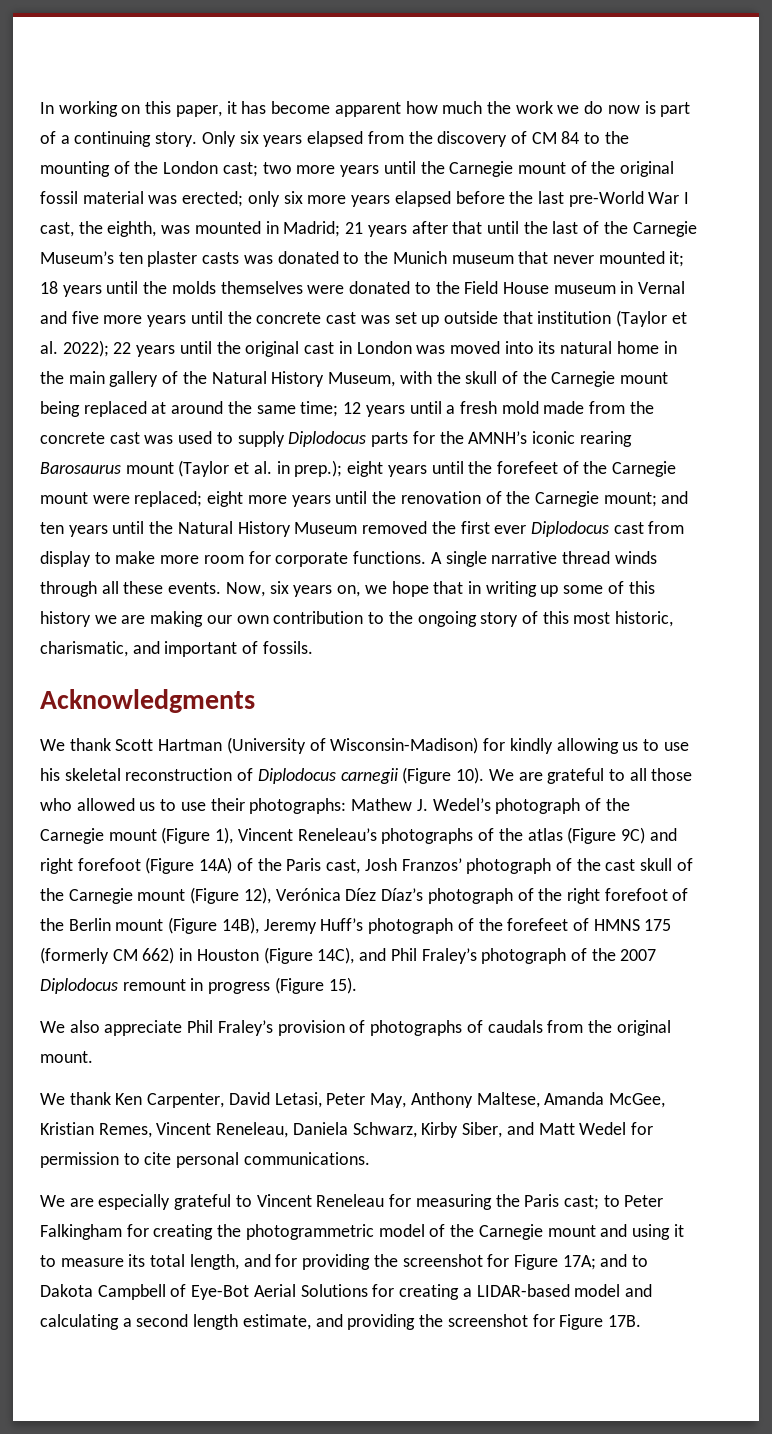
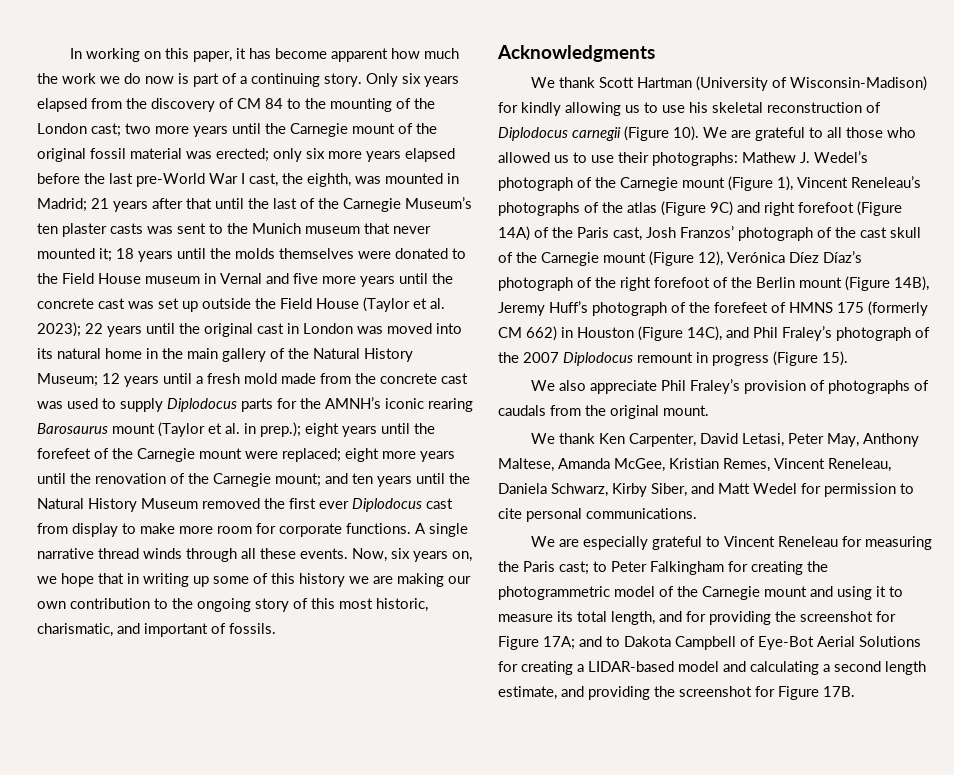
- 21 years after that until the last of the Carnegie Museum’s ten plaster casts was donated to the Munich museum that never mounted it;
+ 21 years after that until the last of the Carnegie Museum’s ten plaster casts was sent to the Munich museum that never mounted it;
- 18 years until the molds themselves were donated to the Field House museum in Vernal and five more years until the concrete cast was set up outside that institution (Taylor et al. 2022);
+ 18 years until the molds themselves were donated to the Field House museum in Vernal and five more years until the concrete cast was set up outside the Field House (Taylor et al. 2023);
- 22 years until the original cast in London was moved into its natural home in the main gallery of the Natural History Museum, with the skull of the Carnegie mount being replaced at around the same time;
+ 22 years until the original cast in London was moved into its natural home in the main gallery of the Natural History Museum;

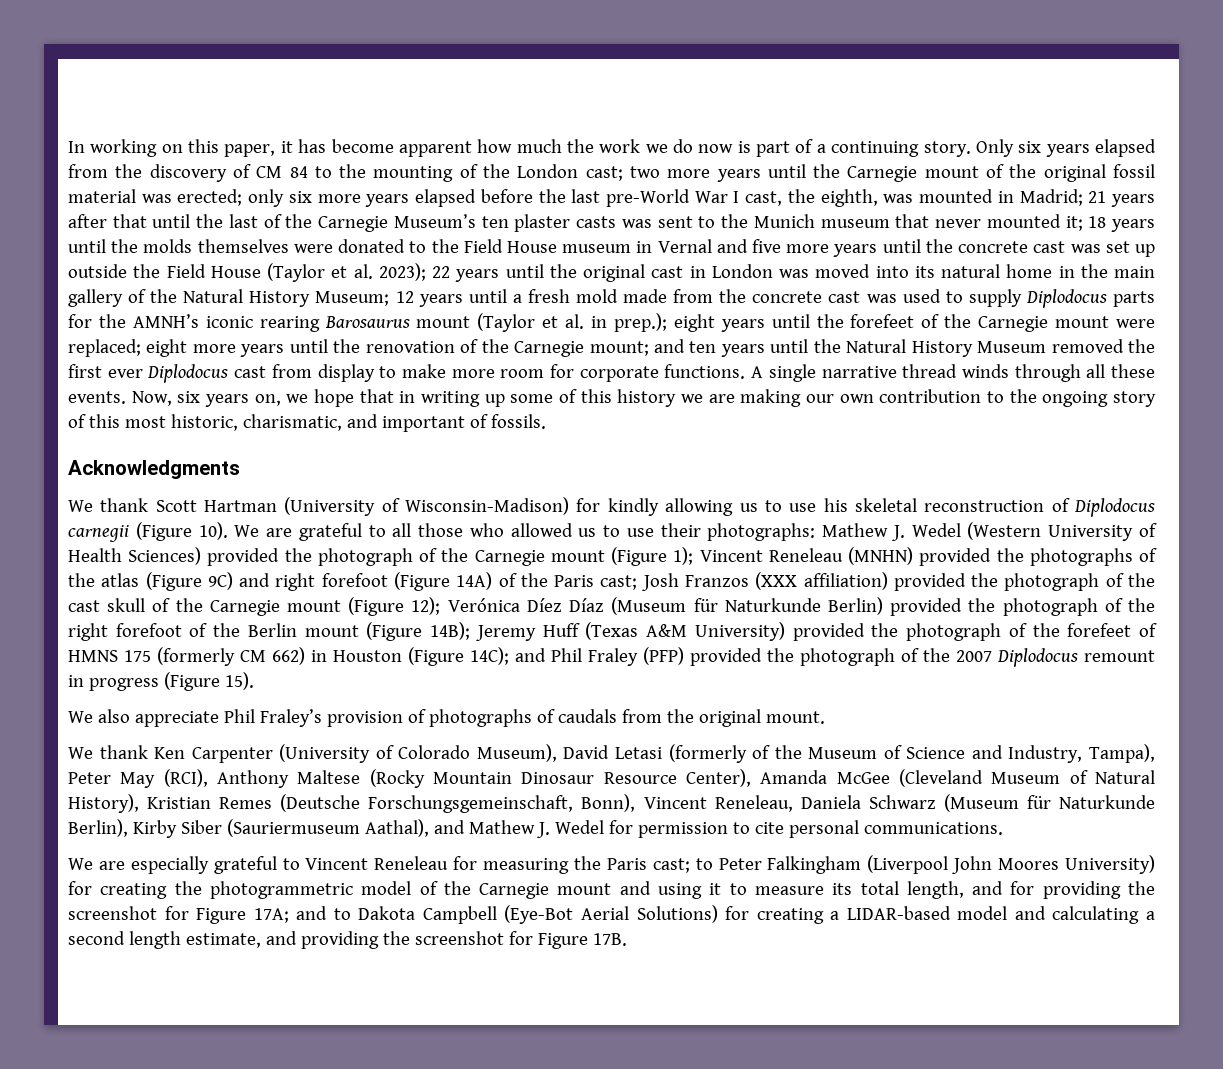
- Mathew J. Wedel’s photograph of the Carnegie mount (Figure 1), Vincent Reneleau’s photographs of the atlas (Figure 9C) and right forefoot (Figure 14A) of the Paris cast, Josh Franzos’ photograph of the cast skull of the Carnegie mount (Figure 12), Verónica Díez Díaz’s photograph of the right forefoot of the Berlin mount (Figure 14B), Jeremy Huff’s photograph of the forefeet of HMNS 175 (formerly CM 662) in Houston (Figure 14C), and Phil Fraley’s photograph of the 2007 Diplodocus remount in progress (Figure 15).
+ Mathew J. Wedel (Western University of Health Sciences) provided the photograph of the Carnegie mount (Figure 1); Vincent Reneleau (MNHN) provided the photographs of the atlas (Figure 9C) and right forefoot (Figure 14A) of the Paris cast; Josh Franzos (XXX affiliation) provided the photograph of the cast skull of the Carnegie mount (Figure 12); Verónica Díez Díaz (Museum für Naturkunde Berlin) provided the photograph of the right forefoot of the Berlin mount (Figure 14B); Jeremy Huff (Texas A&M University) provided the photograph of the forefeet of HMNS 175 (formerly CM 662) in Houston (Figure 14C); and Phil Fraley (PFP) provided the photograph of the 2007 Diplodocus remount in progress (Figure 15).
- We thank Ken Carpenter, David Letasi, Peter May, Anthony Maltese, Amanda McGee, Kristian Remes, Vincent Reneleau, Daniela Schwarz, Kirby Siber, and Matt Wedel for permission to cite personal communications.
+ We thank Ken Carpenter (University of Colorado Museum), David Letasi (formerly of the Museum of Science and Industry, Tampa), Peter May (RCI), Anthony Maltese (Rocky Mountain Dinosaur Resource Center), Amanda McGee (Cleveland Museum of Natural History), Kristian Remes (Deutsche Forschungsgemeinschaft, Bonn), Vincent Reneleau, Daniela Schwarz (Museum für Naturkunde Berlin), Kirby Siber (Sauriermuseum Aathal), and Mathew J. Wedel for permission to cite personal communications.
- to Peter Falkingham for creating the photogrammetric model of the Carnegie mount and using it to measure its total length, and for providing the screenshot for Figure 17A;
+ to Peter Falkingham (Liverpool John Moores University) for creating the photogrammetric model of the Carnegie mount and using it to measure its total length, and for providing the screenshot for Figure 17A;
- and to Dakota Campbell of Eye-Bot Aerial Solutions for creating a LIDAR-based model and calculating a second length estimate, and providing the screenshot for Figure 17B.
+ and to Dakota Campbell (Eye-Bot Aerial Solutions) for creating a LIDAR-based model and calculating a second length estimate, and providing the screenshot for Figure 17B.

